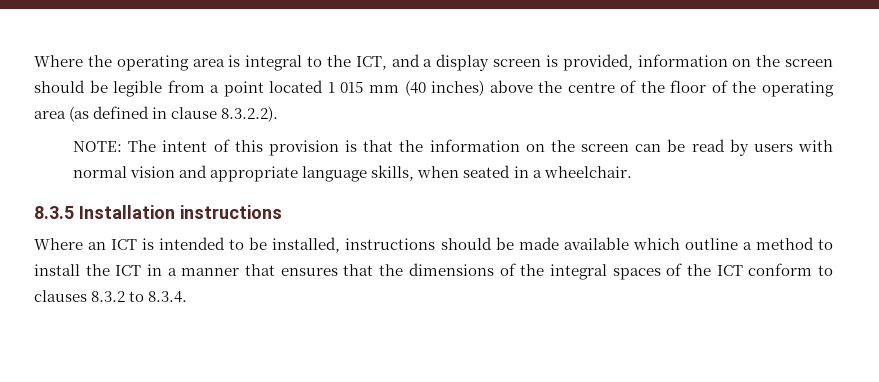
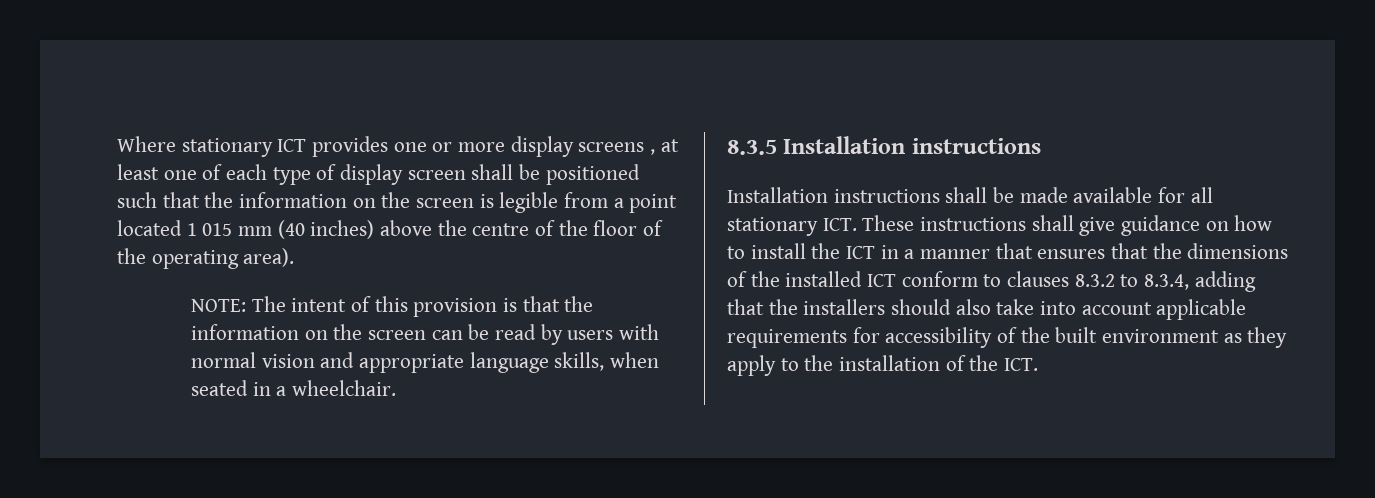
- Where the operating area is integral to the ICT, and a display screen is provided, information on the screen should be legible from a point located 1 015 mm (40 inches) above the centre of the floor of the operating area (as defined in clause 8.3.2.2).
+ Where stationary ICT provides one or more display screens , at least one of each type of display screen shall be positioned such that the information on the screen is legible from a point located 1 015 mm (40 inches) above the centre of the floor of the operating area).
- Where an ICT is intended to be installed, instructions should be made available which outline a method to install the ICT in a manner that ensures that the dimensions of the integral spaces of the ICT conform to clauses 8.3.2 to 8.3.4.
+ Installation instructions shall be made available for all stationary ICT. These instructions shall give guidance on how to install the ICT in a manner that ensures that the dimensions of the installed ICT conform to clauses 8.3.2 to 8.3.4, adding that the installers should also take into account applicable requirements for accessibility of the built environment as they apply to the installation of the ICT.

